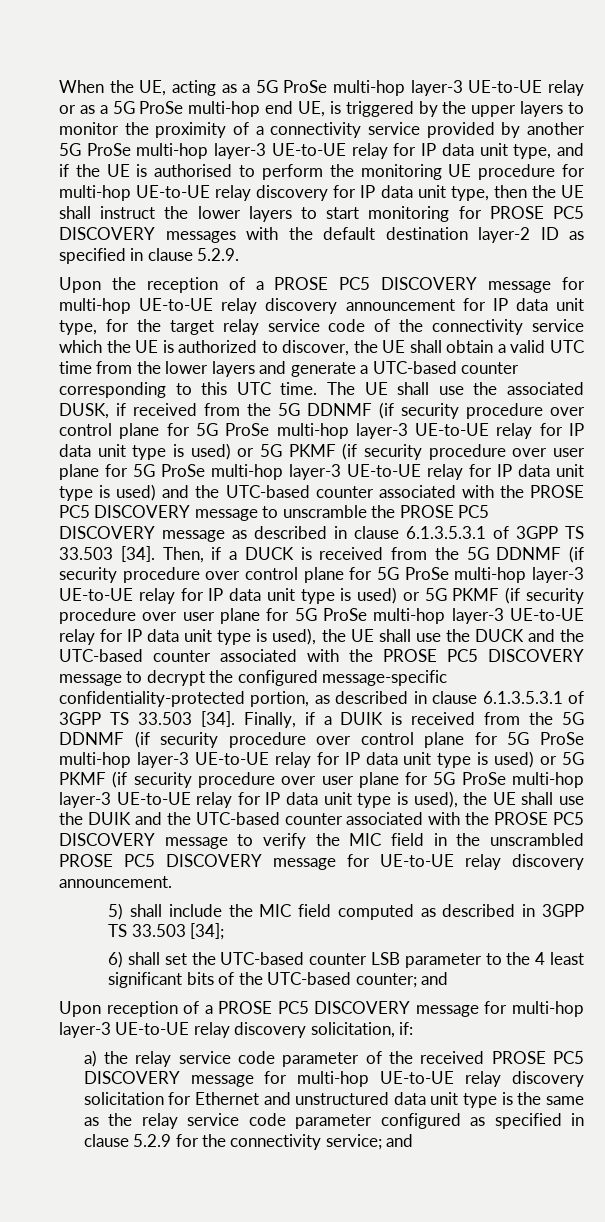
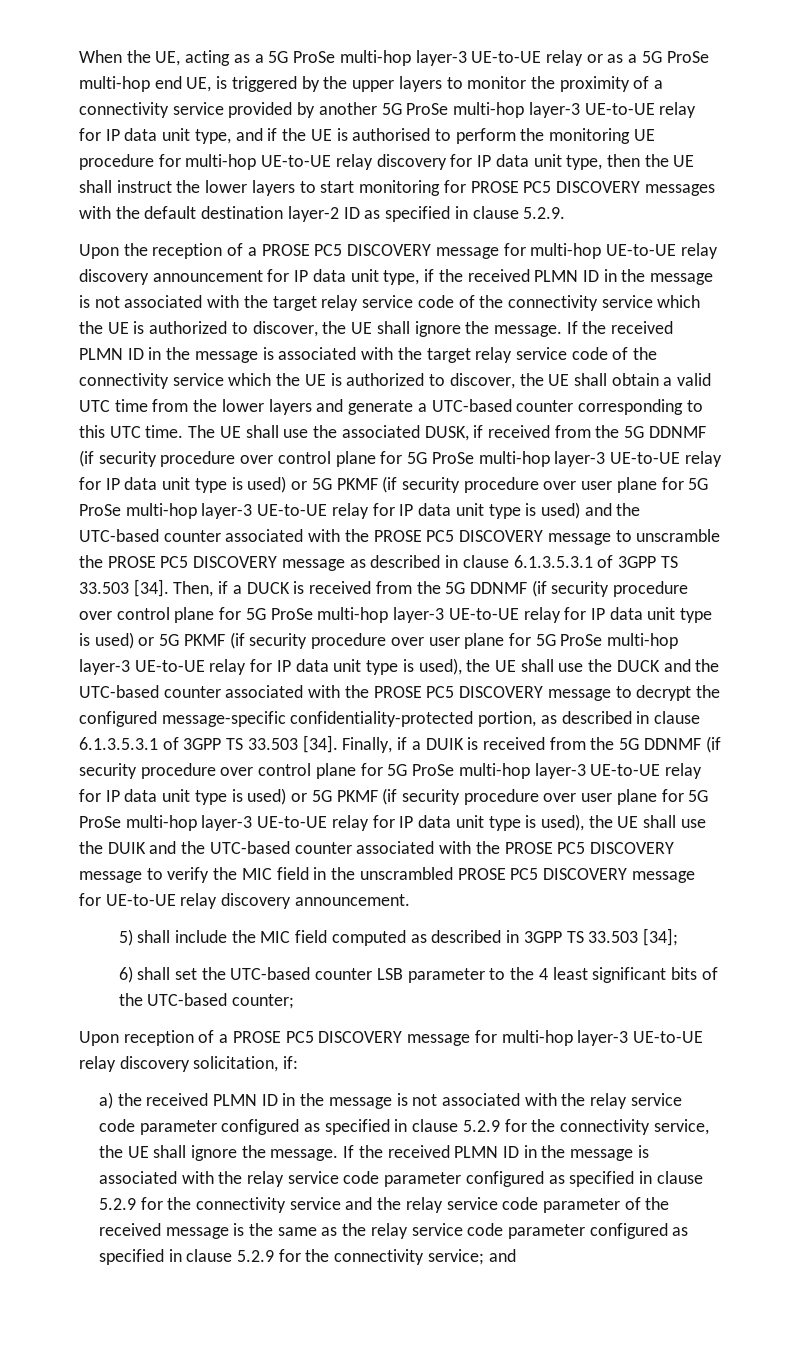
- Upon the reception of a PROSE PC5 DISCOVERY message for multi-hop UE-to-UE relay discovery announcement for IP data unit type, for the target relay service code of the connectivity service which the UE is authorized to discover, the UE shall obtain a valid UTC time from the lower layers and generate a UTC-based counter corresponding to this UTC time.
+ Upon the reception of a PROSE PC5 DISCOVERY message for multi-hop UE-to-UE relay discovery announcement for IP data unit type, if the received PLMN ID in the message is not associated with the target relay service code of the connectivity service which the UE is authorized to discover, the UE shall ignore the message. If the received PLMN ID in the message is associated with the target relay service code of the connectivity service which the UE is authorized to discover, the UE shall obtain a valid UTC time from the lower layers and generate a UTC-based counter corresponding to this UTC time.
- 6) shall set the UTC-based counter LSB parameter to the 4 least significant bits of the UTC-based counter; and
+ 6) shall set the UTC-based counter LSB parameter to the 4 least significant bits of the UTC-based counter;
- a) the relay service code parameter of the received PROSE PC5 DISCOVERY message for multi-hop UE-to-UE relay discovery solicitation for Ethernet and unstructured data unit type is the same as the relay service code parameter configured as specified in clause 5.2.9 for the connectivity service; and
+ a) the received PLMN ID in the message is not associated with the relay service code parameter configured as specified in clause 5.2.9 for the connectivity service, the UE shall ignore the message. If the received PLMN ID in the message is associated with the relay service code parameter configured as specified in clause 5.2.9 for the connectivity service and the relay service code parameter of the received message is the same as the relay service code parameter configured as specified in clause 5.2.9 for the connectivity service; and

